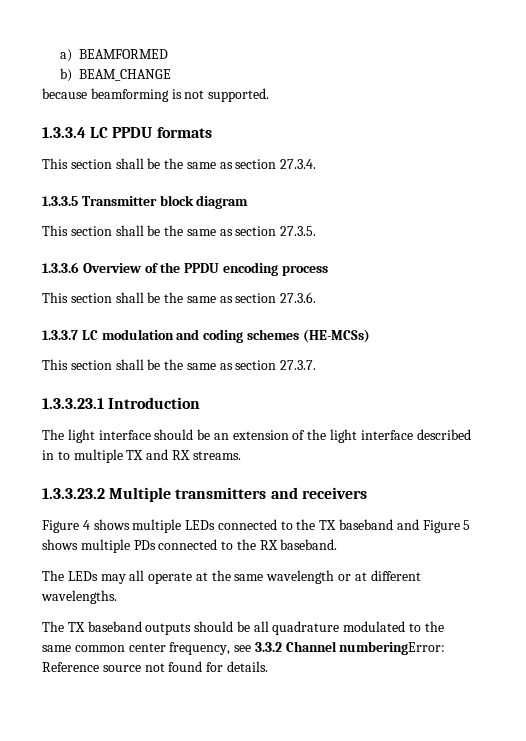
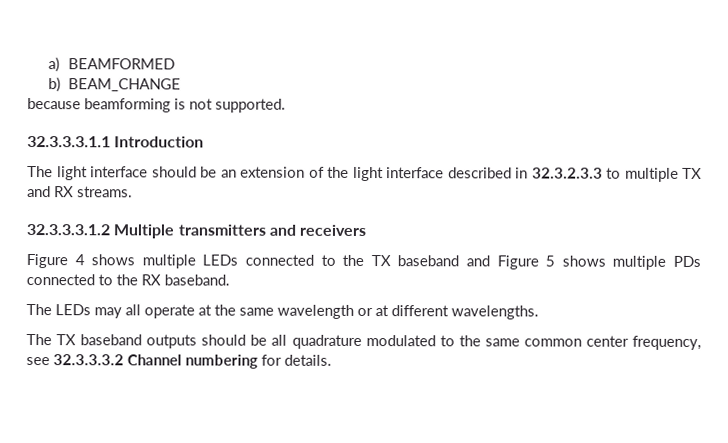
- 1.3.3.4 LC PPDU formats
- This section shall be the same as section 27.3.4.
- 1.3.3.5 Transmitter block diagram
- This section shall be the same as section 27.3.5.
- 1.3.3.6 Overview of the PPDU encoding process
- This section shall be the same as section 27.3.6.
- 1.3.3.7 LC modulation and coding schemes (HE-MCSs)
- This section shall be the same as section 27.3.7.
- 1.3.3.23.1 Introduction
+ 32.3.3.3.1.1 Introduction
- The light interface should be an extension of the light interface described in to multiple TX and RX streams.
+ The light interface should be an extension of the light interface described in 32.3.2.3.3 to multiple TX and RX streams.
- 1.3.3.23.2 Multiple transmitters and receivers
+ 32.3.3.3.1.2 Multiple transmitters and receivers
- The TX baseband outputs should be all quadrature modulated to the same common center frequency, see 3.3.2 Channel numberingError: Reference source not found for details.
+ The TX baseband outputs should be all quadrature modulated to the same common center frequency, see 32.3.3.3.2 Channel numbering for details.

